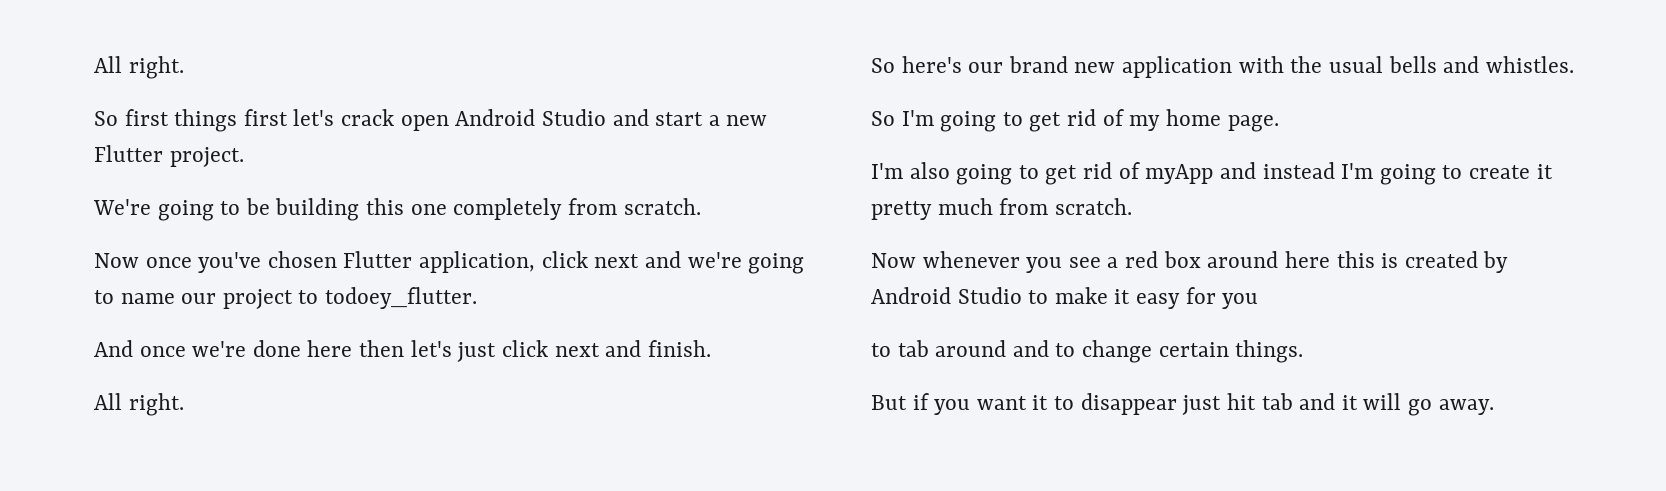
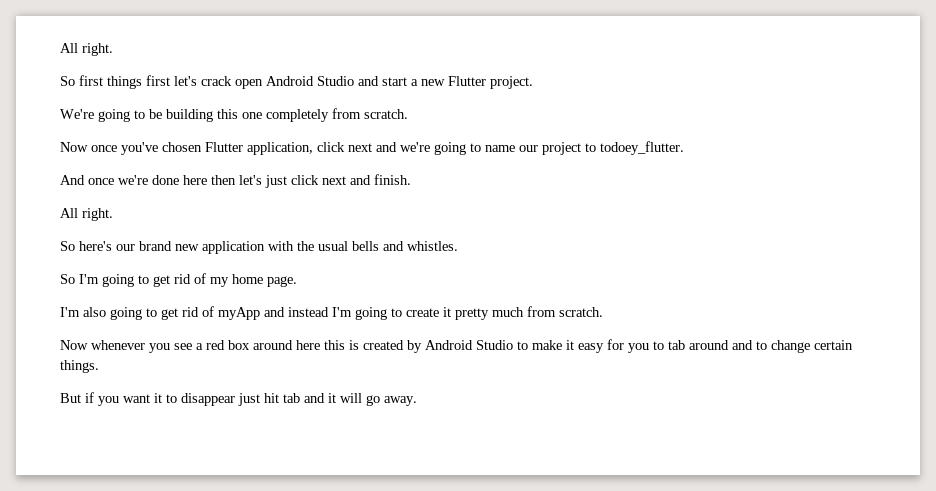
- Now whenever you see a red box around here this is created by Android Studio to make it easy for you
- to tab around and to change certain things.
+ Now whenever you see a red box around here this is created by Android Studio to make it easy for you to tab around and to change certain things.

